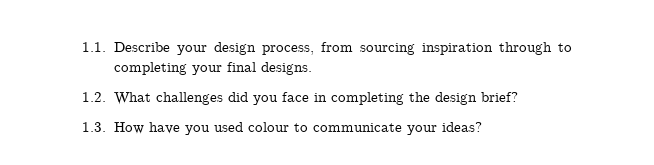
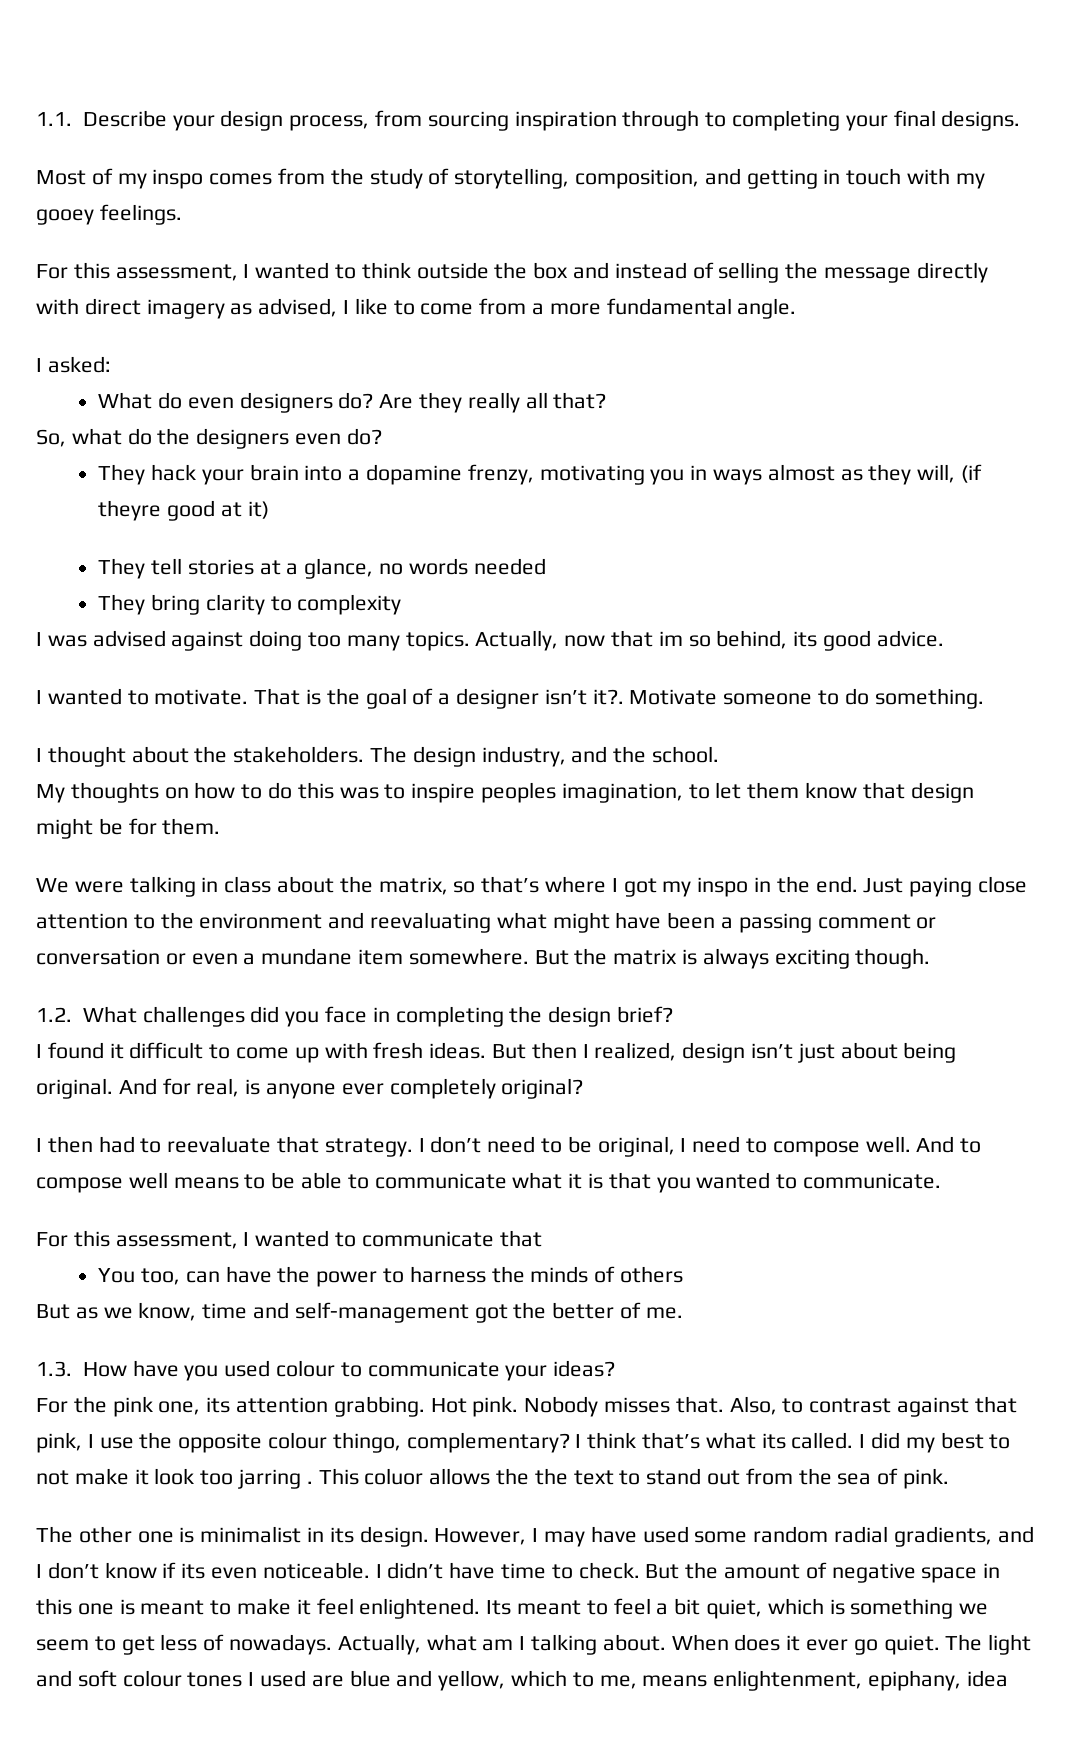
+ Most of my inspo comes from the study of storytelling, composition, and getting in touch with my gooey feelings.
+ For this assessment, I wanted to think outside the box and instead of selling the message directly with direct imagery as advised, I like to come from a more fundamental angle.
+ I asked:
+ What do even designers do? Are they really all that?
+ So, what do the designers even do?
+ They hack your brain into a dopamine frenzy, motivating you in ways almost as they will, (if theyre good at it)
+ They tell stories at a glance, no words needed
+ They bring clarity to complexity
+ I was advised against doing too many topics. Actually, now that im so behind, its good advice.
+ I wanted to motivate. That is the goal of a designer isn’t it?. Motivate someone to do something.
+ I thought about the stakeholders. The design industry, and the school.
+ My thoughts on how to do this was to inspire peoples imagination, to let them know that design might be for them.
+ We were talking in class about the matrix, so that’s where I got my inspo in the end. Just paying close attention to the environment and reevaluating what might have been a passing comment or conversation or even a mundane item somewhere. But the matrix is always exciting though.
+ I found it difficult to come up with fresh ideas. But then I realized, design isn’t just about being original. And for real, is anyone ever completely original?
+ I then had to reevaluate that strategy. I don’t need to be original, I need to compose well. And to compose well means to be able to communicate what it is that you wanted to communicate.
+ For this assessment, I wanted to communicate that
+ You too, can have the power to harness the minds of others
+ But as we know, time and self-management got the better of me.
+ For the pink one, its attention grabbing. Hot pink. Nobody misses that. Also, to contrast against that pink, I use the opposite colour thingo, complementary? I think that’s what its called. I did my best to not make it look too jarring . This coluor allows the the text to stand out from the sea of pink.
+ The other one is minimalist in its design. However, I may have used some random radial gradients, and I don’t know if its even noticeable. I didn’t have time to check. But the amount of negative space in this one is meant to make it feel enlightened. Its meant to feel a bit quiet, which is something we seem to get less of nowadays. Actually, what am I talking about. When does it ever go quiet. The light and soft colour tones I used are blue and yellow, which to me, means enlightenment, epiphany, idea

